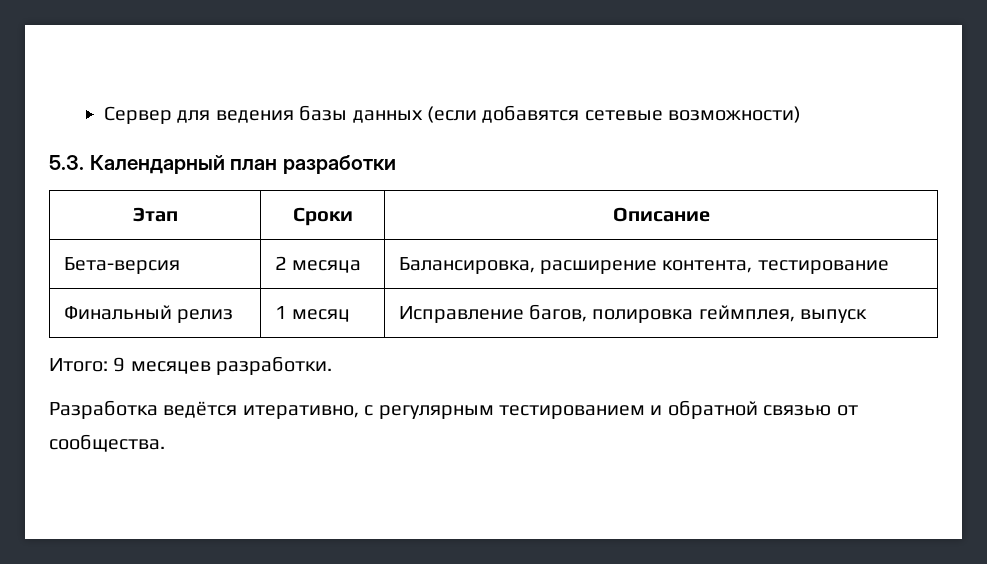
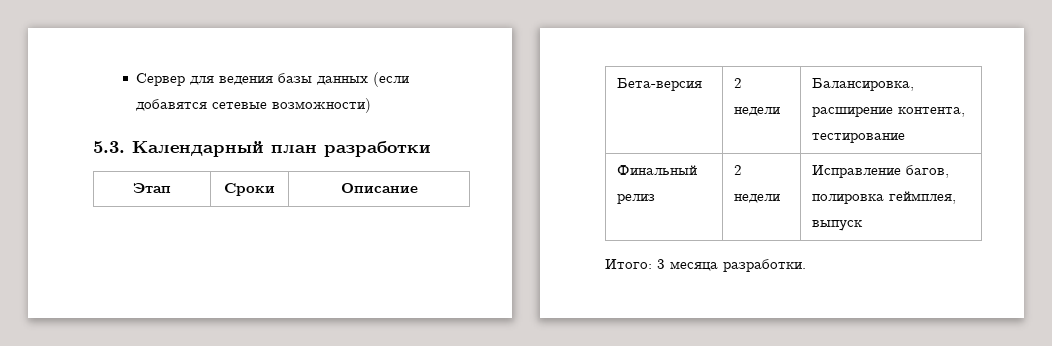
- Бета-версия | 2 месяца | Балансировка, расширение контента, тестирование
+ Бета-версия | 2 недели | Балансировка, расширение контента, тестирование
- Финальный релиз | 1 месяц | Исправление багов, полировка геймплея, выпуск
+ Финальный релиз | 2 недели | Исправление багов, полировка геймплея, выпуск
- Итого: 9 месяцев разработки.
+ Итого: 3 месяца разработки.
- Разработка ведётся итеративно, с регулярным тестированием и обратной связью от сообщества.

